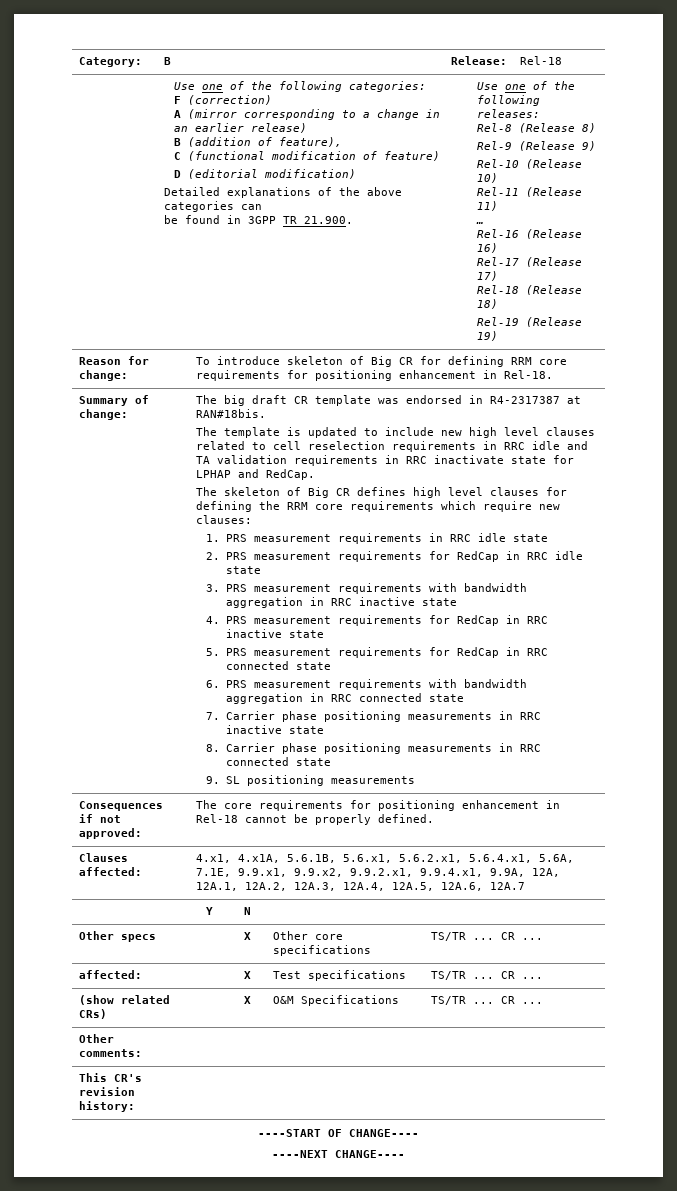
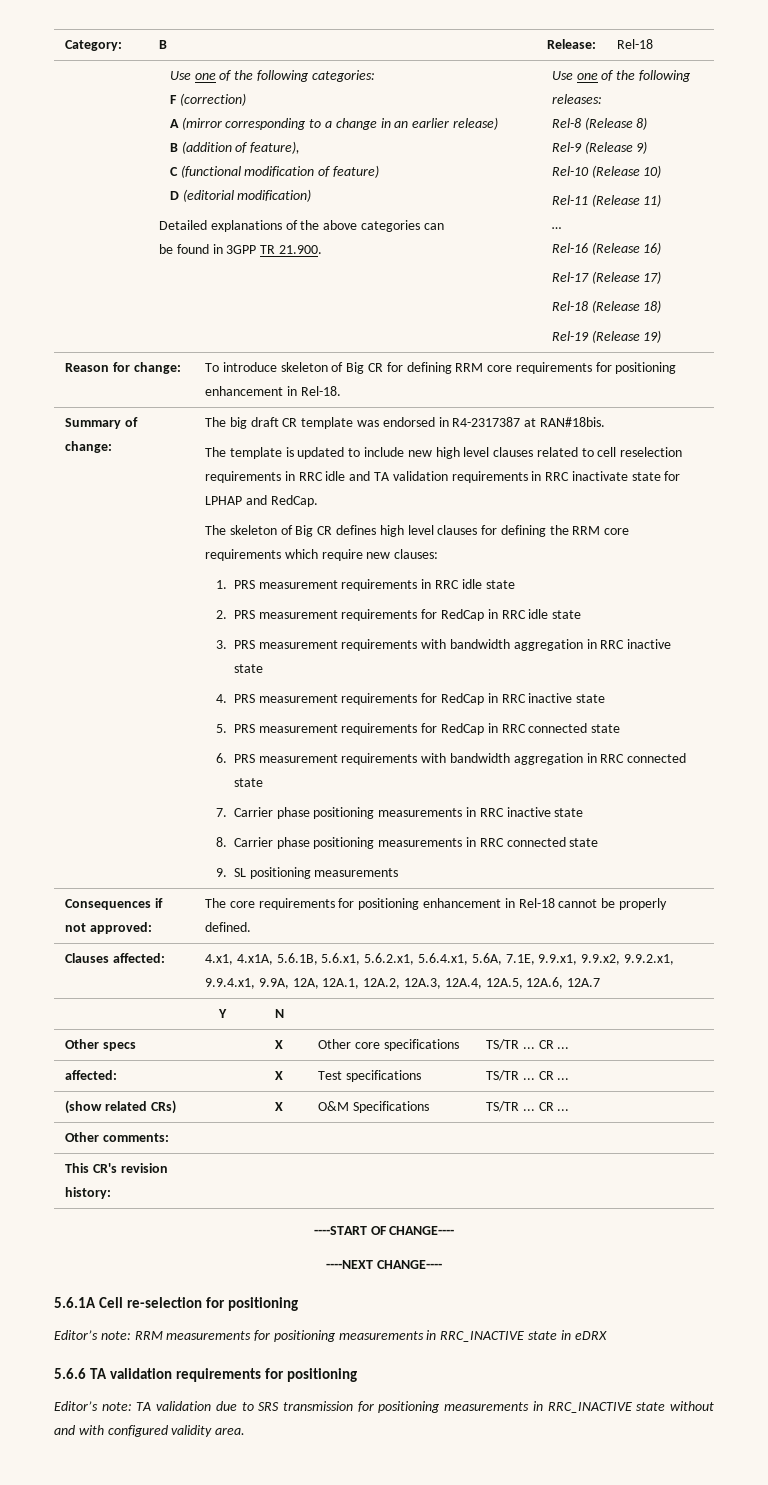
+ 5.6.1A Cell re-selection for positioning
+ Editor’s note: RRM measurements for positioning measurements in RRC_INACTIVE state in eDRX
+ 5.6.6 TA validation requirements for positioning
+ Editor’s note: TA validation due to SRS transmission for positioning measurements in RRC_INACTIVE state without and with configured validity area.

